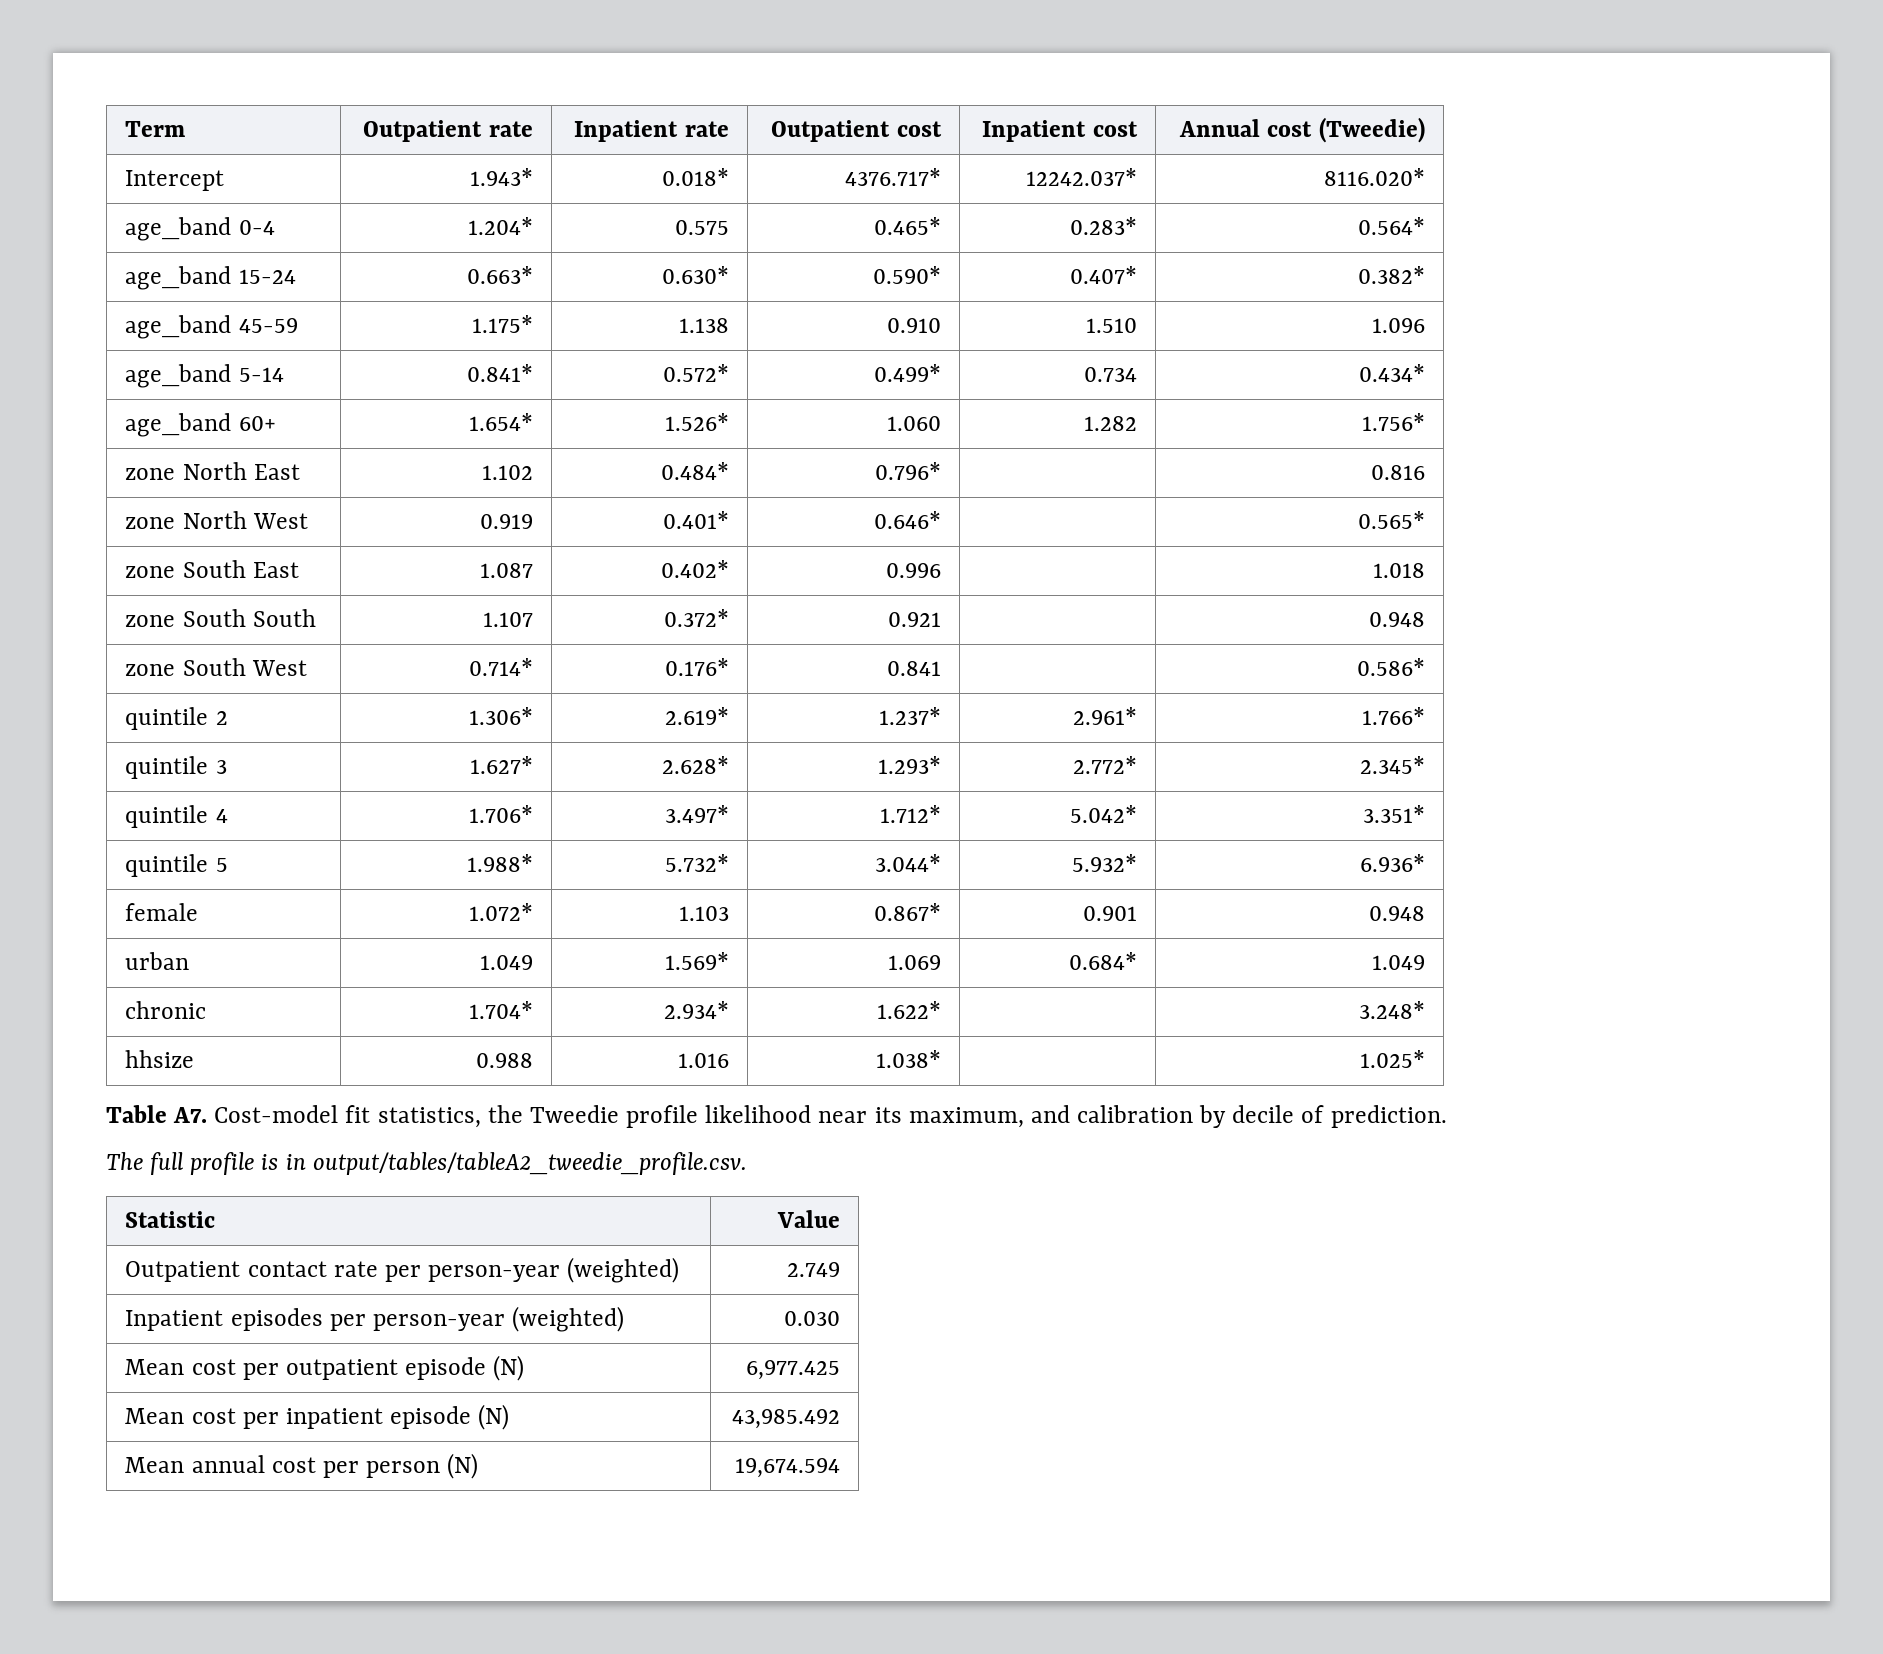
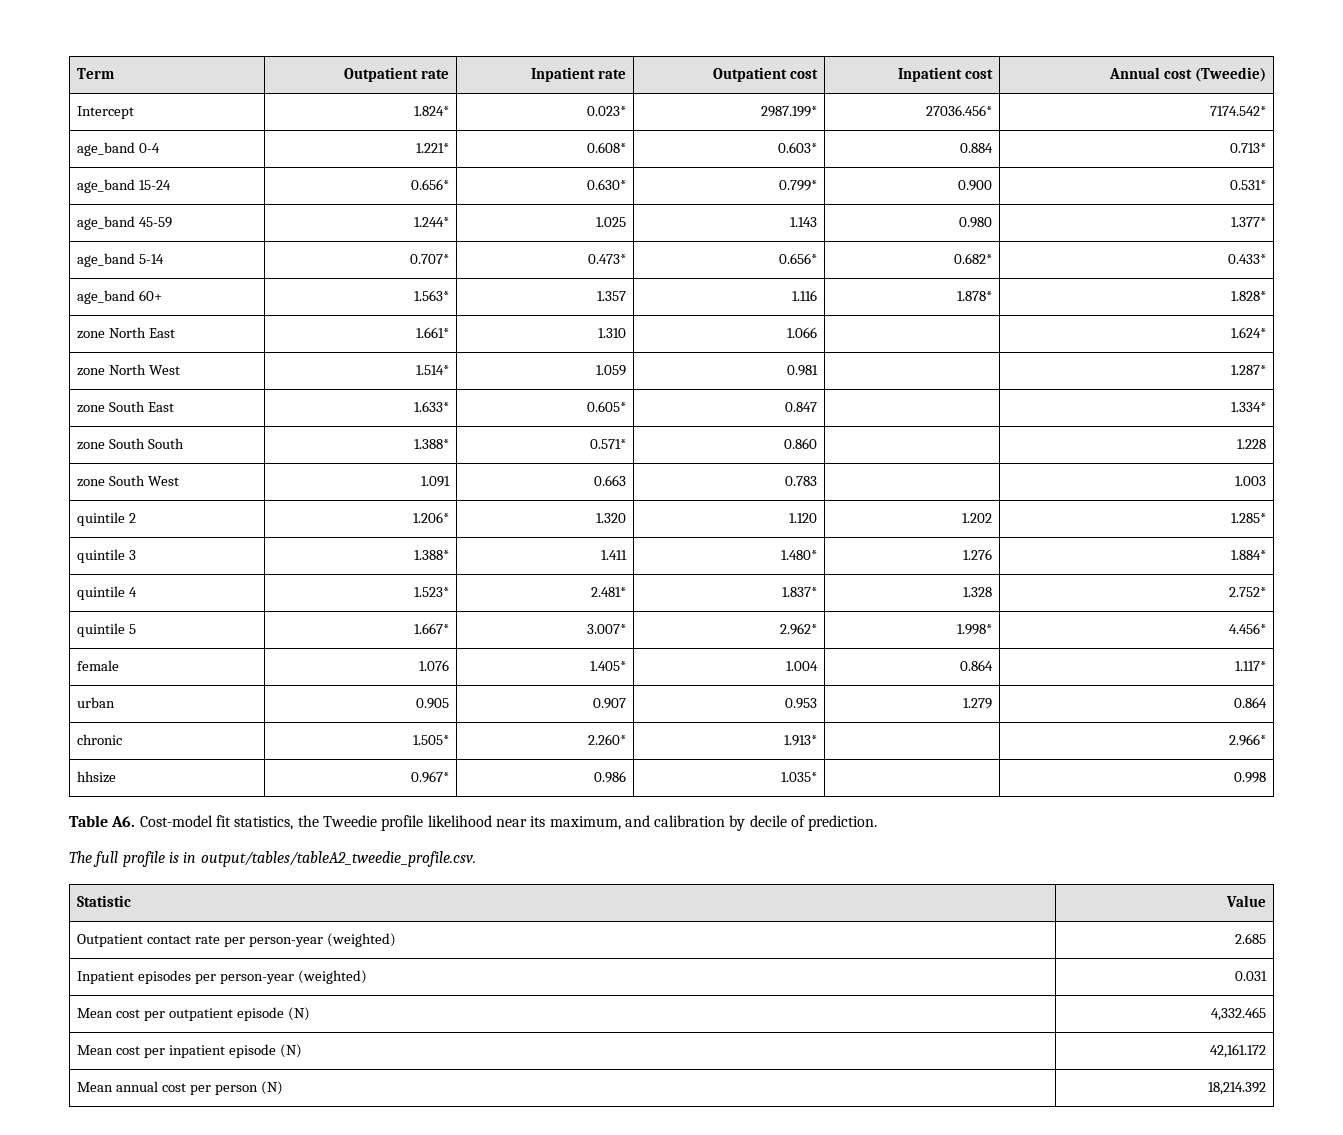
- Intercept | 1.943* | 0.018* | 4376.717* | 12242.037* | 8116.020*
- age_band 0-4 | 1.204* | 0.575 | 0.465* | 0.283* | 0.564*
+ Intercept | 1.824* | 0.023* | 2987.199* | 27036.456* | 7174.542*
+ age_band 0-4 | 1.221* | 0.608* | 0.603* | 0.884 | 0.713*
- age_band 15-24 | 0.663* | 0.630* | 0.590* | 0.407* | 0.382*
+ age_band 15-24 | 0.656* | 0.630* | 0.799* | 0.900 | 0.531*
- age_band 45-59 | 1.175* | 1.138 | 0.910 | 1.510 | 1.096
- age_band 5-14 | 0.841* | 0.572* | 0.499* | 0.734 | 0.434*
- age_band 60+ | 1.654* | 1.526* | 1.060 | 1.282 | 1.756*
+ age_band 45-59 | 1.244* | 1.025 | 1.143 | 0.980 | 1.377*
+ age_band 5-14 | 0.707* | 0.473* | 0.656* | 0.682* | 0.433*
+ age_band 60+ | 1.563* | 1.357 | 1.116 | 1.878* | 1.828*
- zone North East | 1.102 | 0.484* | 0.796* | | 0.816
+ zone North East | 1.661* | 1.310 | 1.066 | | 1.624*
- zone North West | 0.919 | 0.401* | 0.646* | | 0.565*
+ zone North West | 1.514* | 1.059 | 0.981 | | 1.287*
- zone South East | 1.087 | 0.402* | 0.996 | | 1.018
+ zone South East | 1.633* | 0.605* | 0.847 | | 1.334*
- zone South South | 1.107 | 0.372* | 0.921 | | 0.948
+ zone South South | 1.388* | 0.571* | 0.860 | | 1.228
- zone South West | 0.714* | 0.176* | 0.841 | | 0.586*
- quintile 2 | 1.306* | 2.619* | 1.237* | 2.961* | 1.766*
- quintile 3 | 1.627* | 2.628* | 1.293* | 2.772* | 2.345*
- quintile 4 | 1.706* | 3.497* | 1.712* | 5.042* | 3.351*
- quintile 5 | 1.988* | 5.732* | 3.044* | 5.932* | 6.936*
- female | 1.072* | 1.103 | 0.867* | 0.901 | 0.948
- urban | 1.049 | 1.569* | 1.069 | 0.684* | 1.049
- chronic | 1.704* | 2.934* | 1.622* | | 3.248*
- hhsize | 0.988 | 1.016 | 1.038* | | 1.025*
+ zone South West | 1.091 | 0.663 | 0.783 | | 1.003
+ quintile 2 | 1.206* | 1.320 | 1.120 | 1.202 | 1.285*
+ quintile 3 | 1.388* | 1.411 | 1.480* | 1.276 | 1.884*
+ quintile 4 | 1.523* | 2.481* | 1.837* | 1.328 | 2.752*
+ quintile 5 | 1.667* | 3.007* | 2.962* | 1.998* | 4.456*
+ female | 1.076 | 1.405* | 1.004 | 0.864 | 1.117*
+ urban | 0.905 | 0.907 | 0.953 | 1.279 | 0.864
+ chronic | 1.505* | 2.260* | 1.913* | | 2.966*
+ hhsize | 0.967* | 0.986 | 1.035* | | 0.998
- Table A7. Cost-model fit statistics, the Tweedie profile likelihood near its maximum, and calibration by decile of prediction.
+ Table A6. Cost-model fit statistics, the Tweedie profile likelihood near its maximum, and calibration by decile of prediction.
- Outpatient contact rate per person-year (weighted) | 2.749
+ Outpatient contact rate per person-year (weighted) | 2.685
- Inpatient episodes per person-year (weighted) | 0.030
+ Inpatient episodes per person-year (weighted) | 0.031
- Mean cost per outpatient episode (N) | 6,977.425
+ Mean cost per outpatient episode (N) | 4,332.465
- Mean cost per inpatient episode (N) | 43,985.492
+ Mean cost per inpatient episode (N) | 42,161.172
- Mean annual cost per person (N) | 19,674.594
+ Mean annual cost per person (N) | 18,214.392

